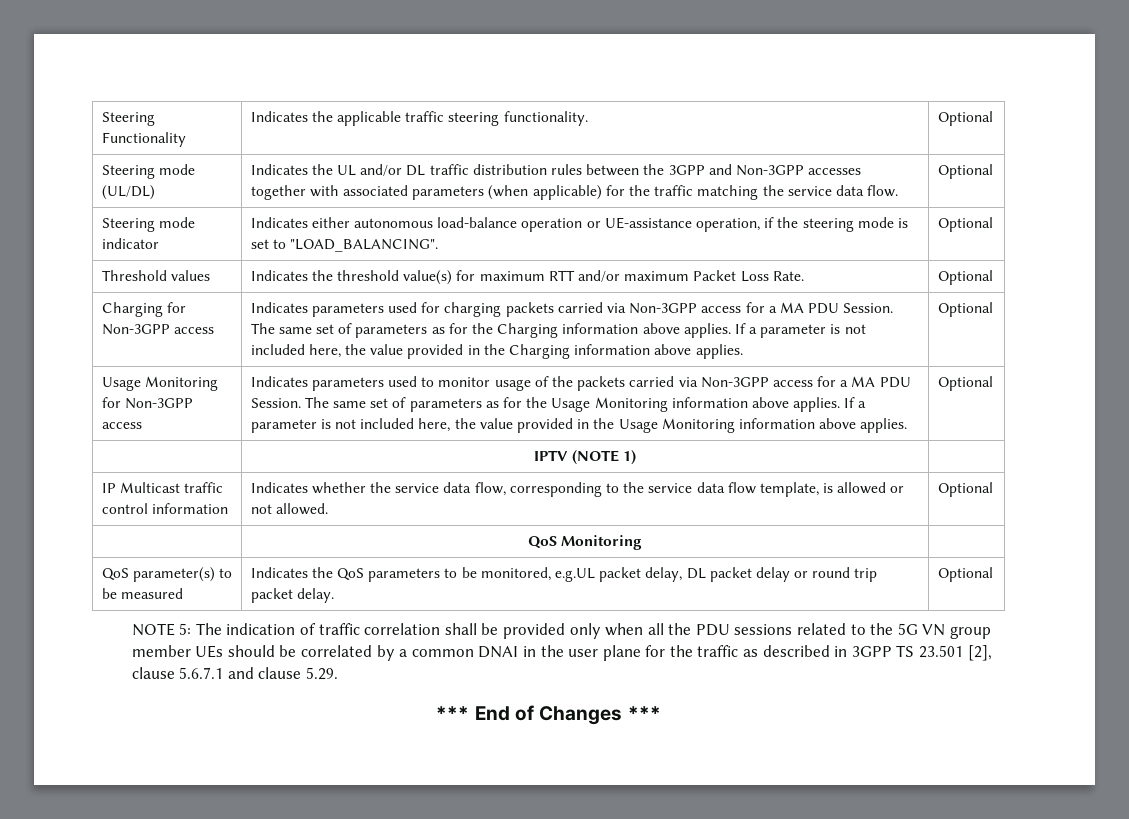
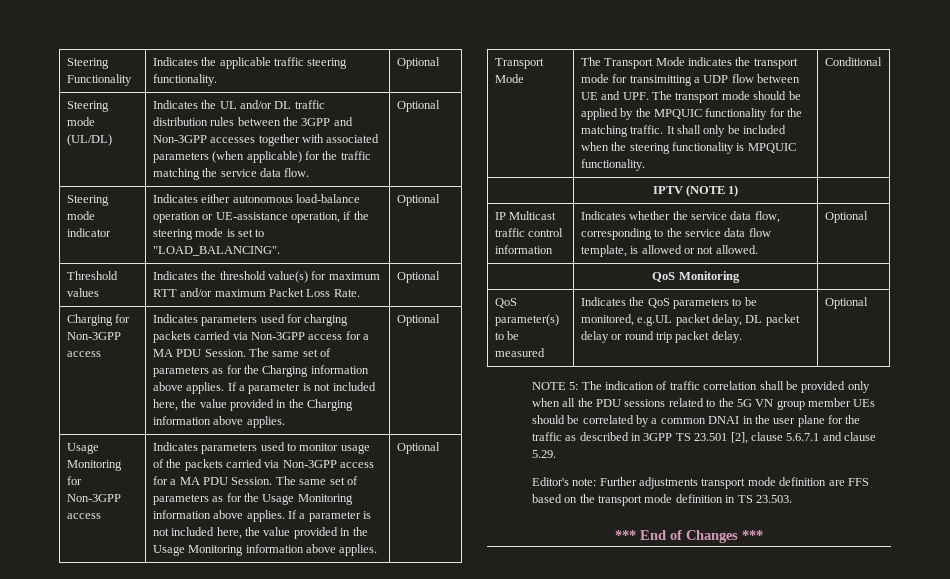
+ Transport Mode | The Transport Mode indicates the transport mode for transimitting a UDP flow between UE and UPF. The transport mode should be applied by the MPQUIC functionality for the matching traffic. It shall only be included when the steering functionality is MPQUIC functionality. | Conditional
+ Editor's note: Further adjustments transport mode definition are FFS based on the transport mode definition in TS 23.503.

